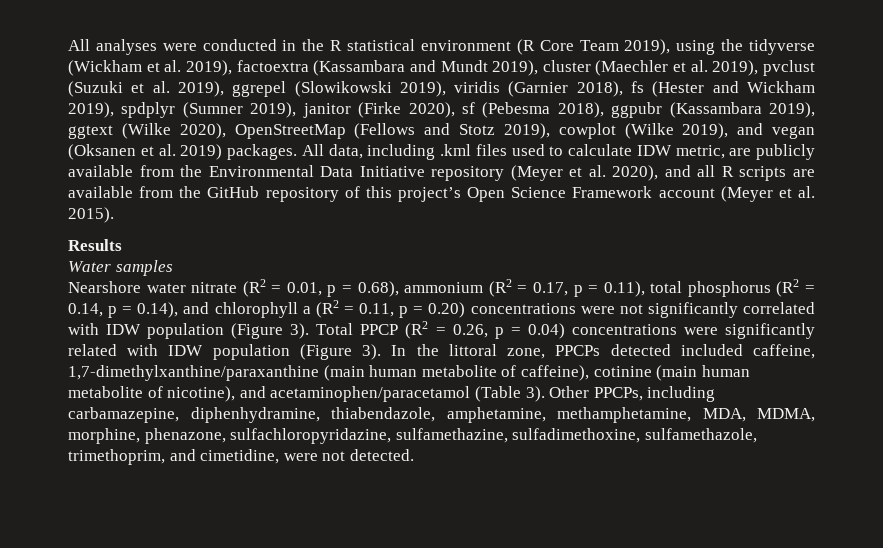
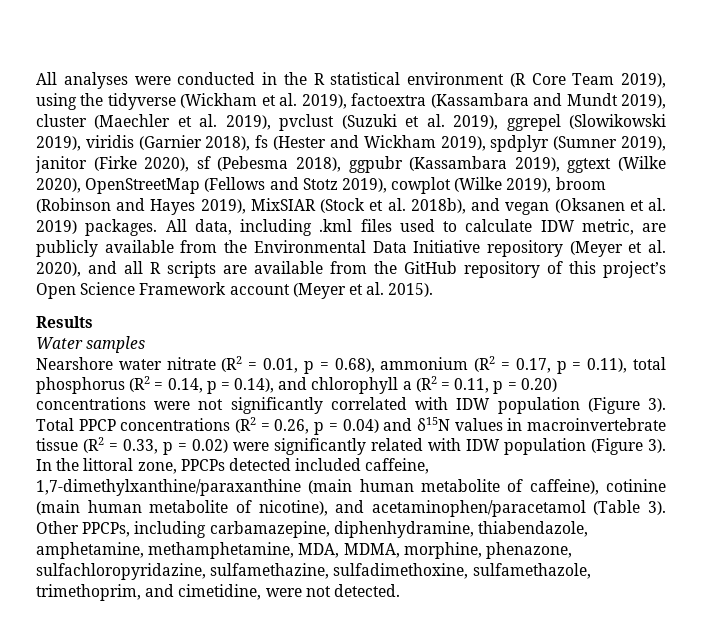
- All analyses were conducted in the R statistical environment (R Core Team 2019), using the tidyverse (Wickham et al. 2019), factoextra (Kassambara and Mundt 2019), cluster (Maechler et al. 2019), pvclust (Suzuki et al. 2019), ggrepel (Slowikowski 2019), viridis (Garnier 2018), fs (Hester and Wickham 2019), spdplyr (Sumner 2019), janitor (Firke 2020), sf (Pebesma 2018), ggpubr (Kassambara 2019), ggtext (Wilke 2020), OpenStreetMap (Fellows and Stotz 2019), cowplot (Wilke 2019), and vegan (Oksanen et al. 2019) packages.
+ All analyses were conducted in the R statistical environment (R Core Team 2019), using the tidyverse (Wickham et al. 2019), factoextra (Kassambara and Mundt 2019), cluster (Maechler et al. 2019), pvclust (Suzuki et al. 2019), ggrepel (Slowikowski 2019), viridis (Garnier 2018), fs (Hester and Wickham 2019), spdplyr (Sumner 2019), janitor (Firke 2020), sf (Pebesma 2018), ggpubr (Kassambara 2019), ggtext (Wilke 2020), OpenStreetMap (Fellows and Stotz 2019), cowplot (Wilke 2019), broom (Robinson and Hayes 2019), MixSIAR (Stock et al. 2018b), and vegan (Oksanen et al. 2019) packages.
- Total PPCP (R2 = 0.26, p = 0.04) concentrations were significantly related with IDW population (Figure 3).
+ Total PPCP concentrations (R2 = 0.26, p = 0.04) and δ15N values in macroinvertebrate tissue (R2 = 0.33, p = 0.02) were significantly related with IDW population (Figure 3).

